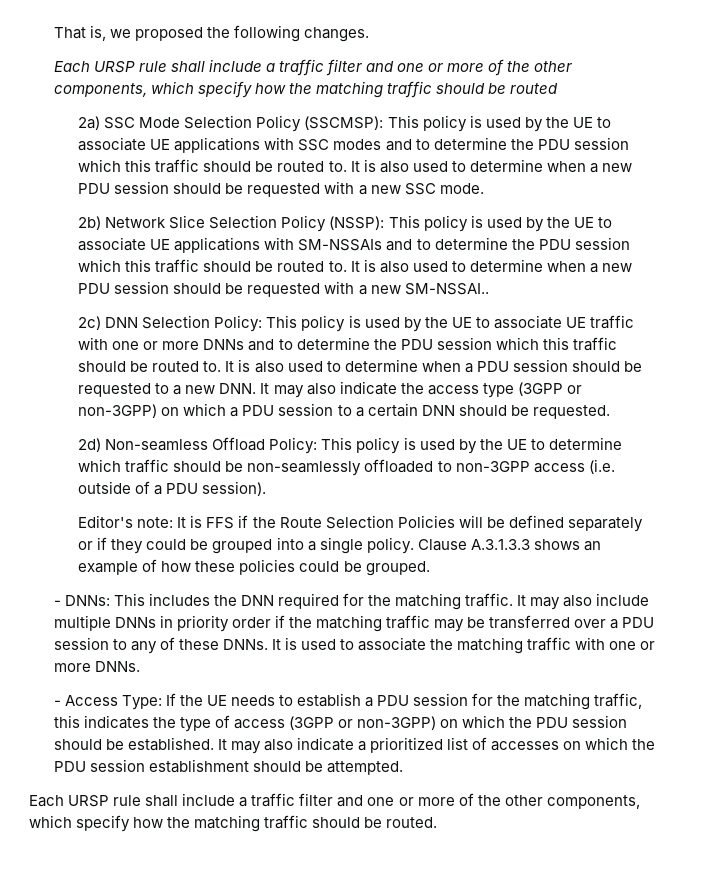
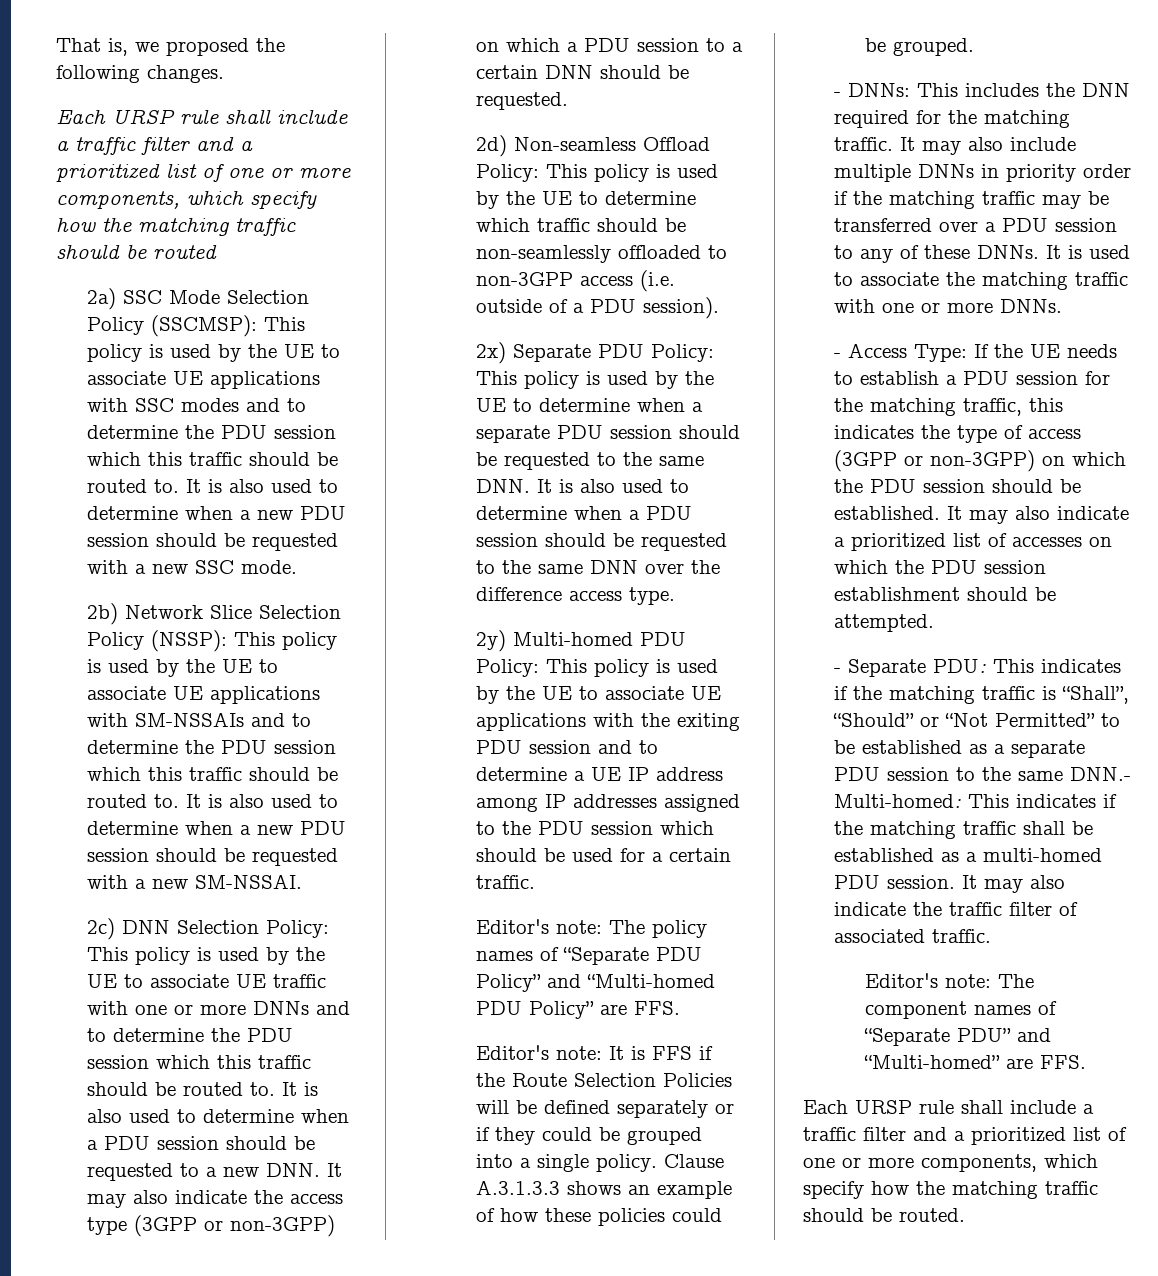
- Each URSP rule shall include a traffic filter and one or more of the other components, which specify how the matching traffic should be routed
+ Each URSP rule shall include a traffic filter and a prioritized list of one or more components, which specify how the matching traffic should be routed
- It is also used to determine when a new PDU session should be requested with a new SM-NSSAI..
+ It is also used to determine when a new PDU session should be requested with a new SM-NSSAI.
+ 2x) Separate PDU Policy: This policy is used by the UE to determine when a separate PDU session should be requested to the same DNN. It is also used to determine when a PDU session should be requested to the same DNN over the difference access type.
+ 2y) Multi-homed PDU Policy: This policy is used by the UE to associate UE applications with the exiting PDU session and to determine a UE IP address among IP addresses assigned to the PDU session which should be used for a certain traffic.
+ Editor's note: The policy names of “Separate PDU Policy” and “Multi-homed PDU Policy” are FFS.
- Each URSP rule shall include a traffic filter and one or more of the other components, which specify how the matching traffic should be routed.
+ - Separate PDU: This indicates if the matching traffic is “Shall”, “Should” or “Not Permitted” to be established as a separate PDU session to the same DNN.- Multi-homed: This indicates if the matching traffic shall be established as a multi-homed PDU session. It may also indicate the traffic filter of associated traffic.
+ Editor's note: The component names of “Separate PDU” and “Multi-homed” are FFS.
+ Each URSP rule shall include a traffic filter and a prioritized list of one or more components, which specify how the matching traffic should be routed.

